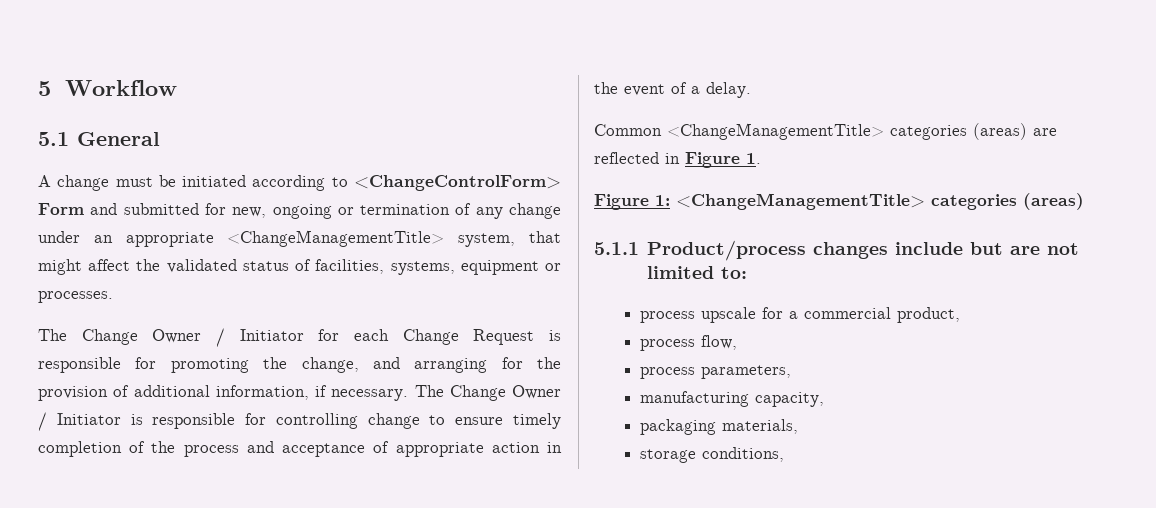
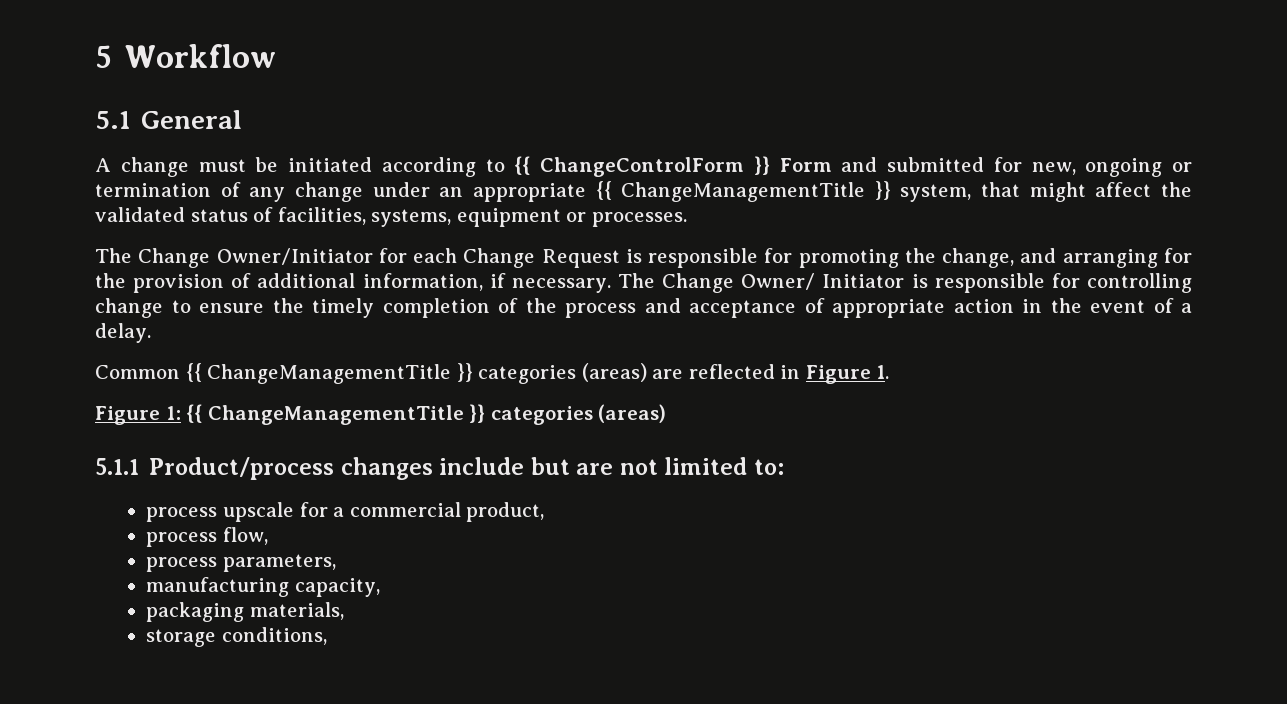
- A change must be initiated according to <ChangeControlForm> Form and submitted for new, ongoing or termination of any change under an appropriate <ChangeManagementTitle> system, that might affect the validated status of facilities, systems, equipment or processes.
+ A change must be initiated according to {{ ChangeControlForm }} Form and submitted for new, ongoing or termination of any change under an appropriate {{ ChangeManagementTitle }} system, that might affect the validated status of facilities, systems, equipment or processes.
- The Change Owner / Initiator for each Change Request is responsible for promoting the change, and arranging for the provision of additional information, if necessary.
+ The Change Owner/Initiator for each Change Request is responsible for promoting the change, and arranging for the provision of additional information, if necessary.
- The Change Owner / Initiator is responsible for controlling change to ensure timely completion of the process and acceptance of appropriate action in the event of a delay.
+ The Change Owner/ Initiator is responsible for controlling change to ensure the timely completion of the process and acceptance of appropriate action in the event of a delay.
- Common <ChangeManagementTitle> categories (areas) are reflected in Figure 1.
+ Common {{ ChangeManagementTitle }} categories (areas) are reflected in Figure 1.
- Figure 1: <ChangeManagementTitle> categories (areas)
+ Figure 1: {{ ChangeManagementTitle }} categories (areas)

